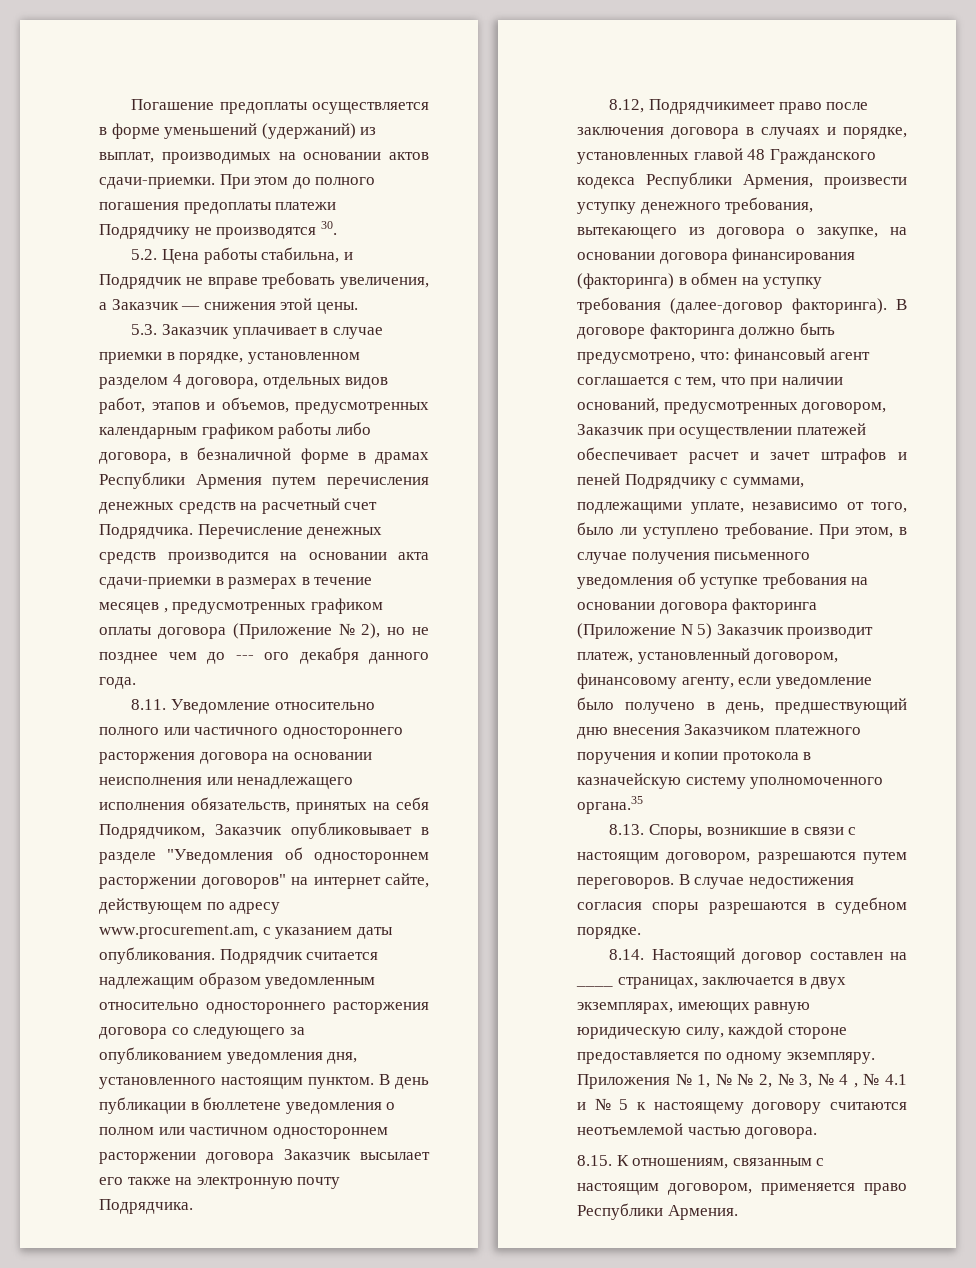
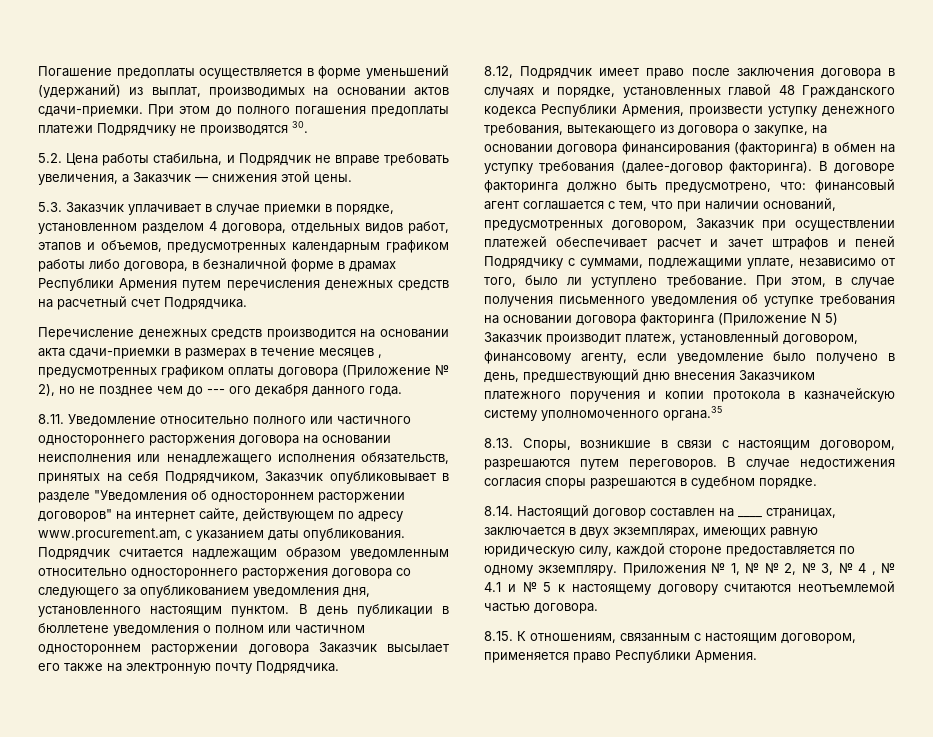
- 5.3. Заказчик уплачивает в случае приемки в порядке, установленном разделом 4 договора, отдельных видов работ, этапов и объемов, предусмотренных календарным графиком работы либо договора, в безналичной форме в драмах Республики Армения путем перечисления денежных средств на расчетный счет Подрядчика. Перечисление денежных средств производится на основании акта сдачи-приемки в размерах в течение месяцев , предусмотренных графиком оплаты договора (Приложение № 2), но не позднее чем до --- ого декабря данного года.
+ 5.3. Заказчик уплачивает в случае приемки в порядке, установленном разделом 4 договора, отдельных видов работ, этапов и объемов, предусмотренных календарным графиком работы либо договора, в безналичной форме в драмах Республики Армения путем перечисления денежных средств на расчетный счет Подрядчика.
+ Перечисление денежных средств производится на основании акта сдачи-приемки в размерах в течение месяцев , предусмотренных графиком оплаты договора (Приложение № 2), но не позднее чем до --- ого декабря данного года.
- 8.12, Подрядчикимеет право после заключения договора в случаях и порядке, установленных главой 48 Гражданского кодекса Республики Армения, произвести уступку денежного требования, вытекающего из договора о закупке, на основании договора финансирования (факторинга) в обмен на уступку требования (далее-договор факторинга).
+ 8.12, Подрядчик имеет право после заключения договора в случаях и порядке, установленных главой 48 Гражданского кодекса Республики Армения, произвести уступку денежного требования, вытекающего из договора о закупке, на основании договора финансирования (факторинга) в обмен на уступку требования (далее-договор факторинга).

